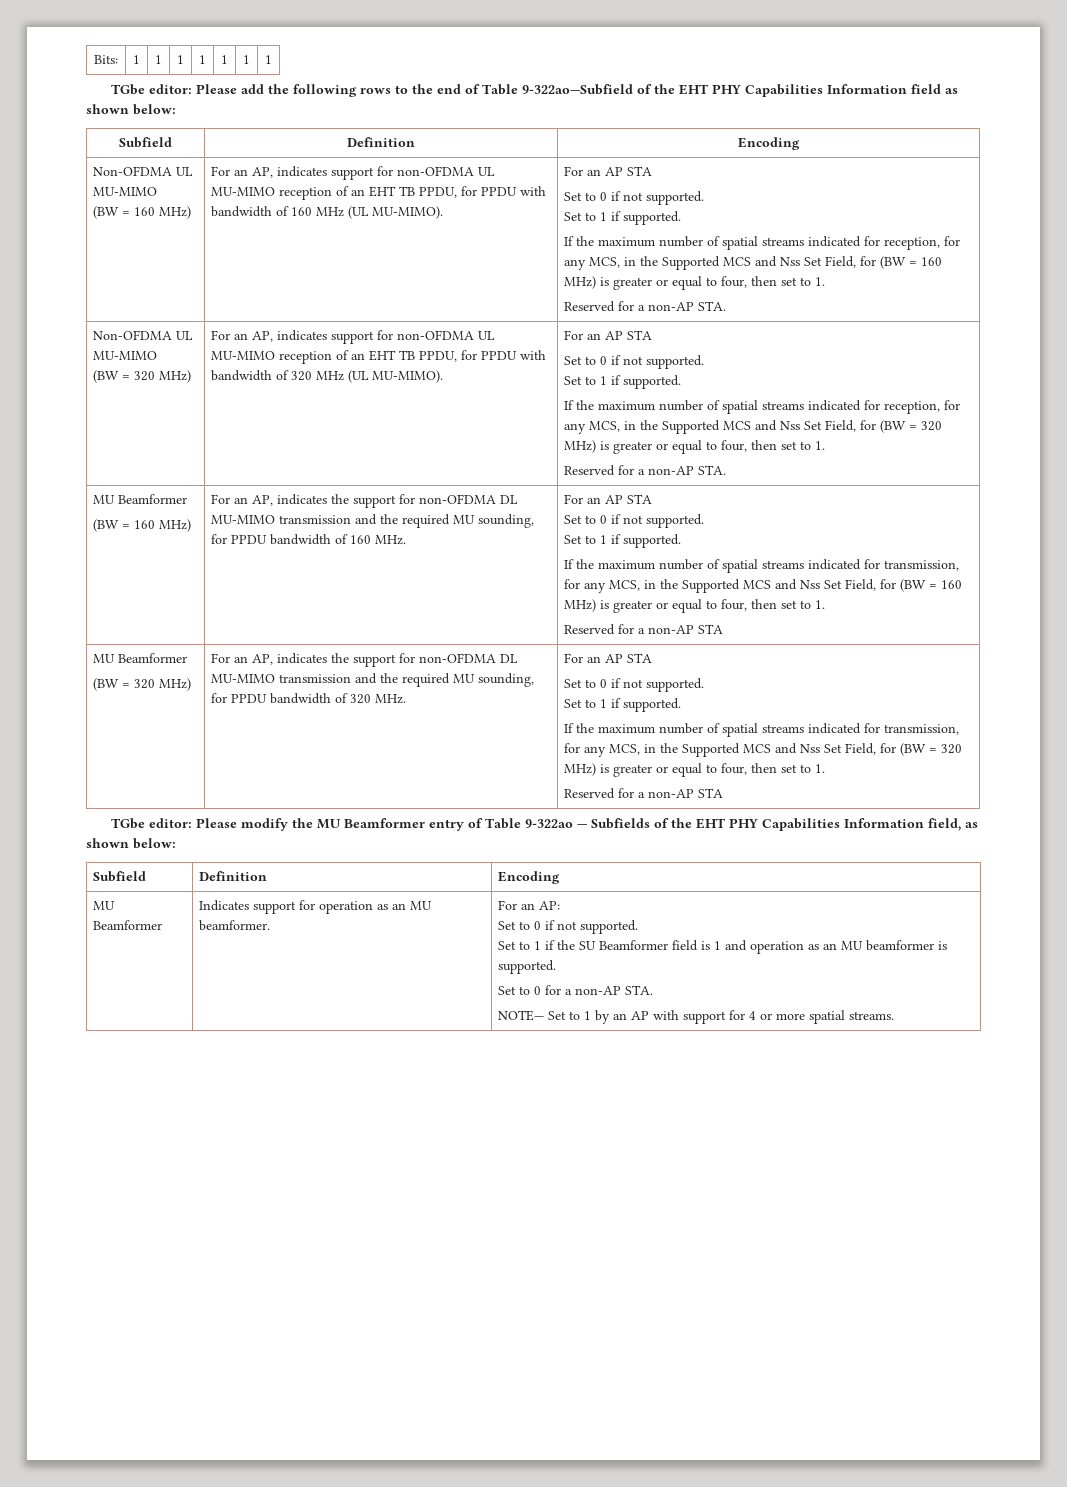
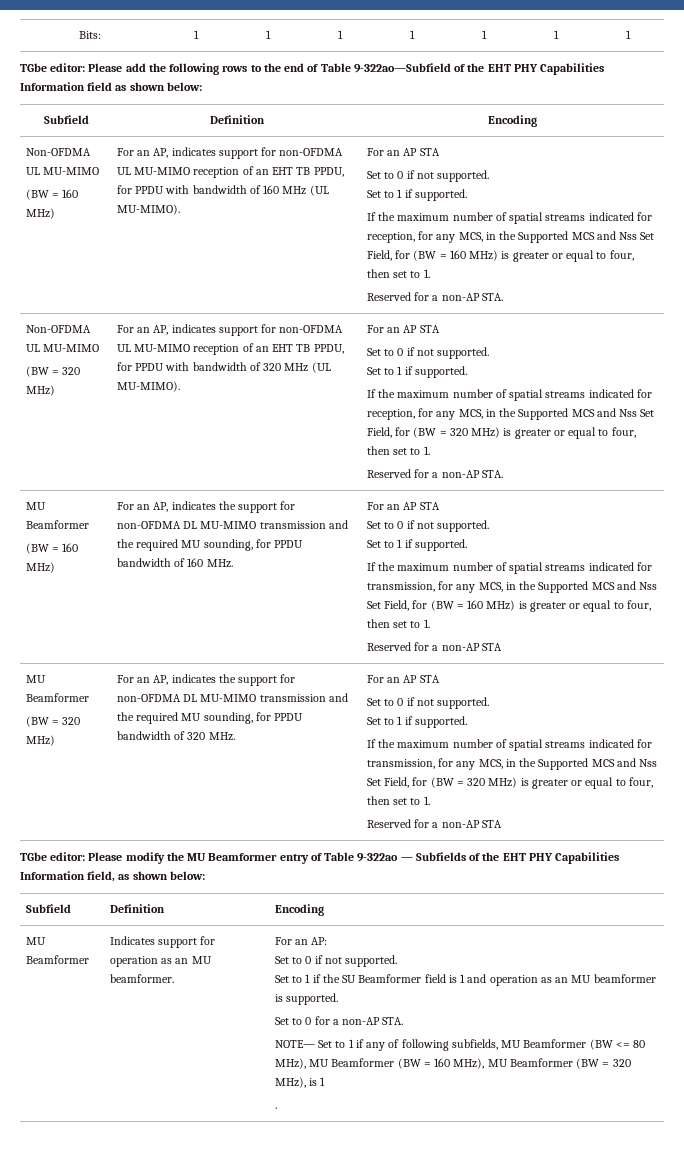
- NOTE— Set to 1 by an AP with support for 4 or more spatial streams.
+ NOTE— Set to 1 if any of following subfields, MU Beamformer (BW <= 80 MHz), MU Beamformer (BW = 160 MHz), MU Beamformer (BW = 320 MHz), is 1
+ .

